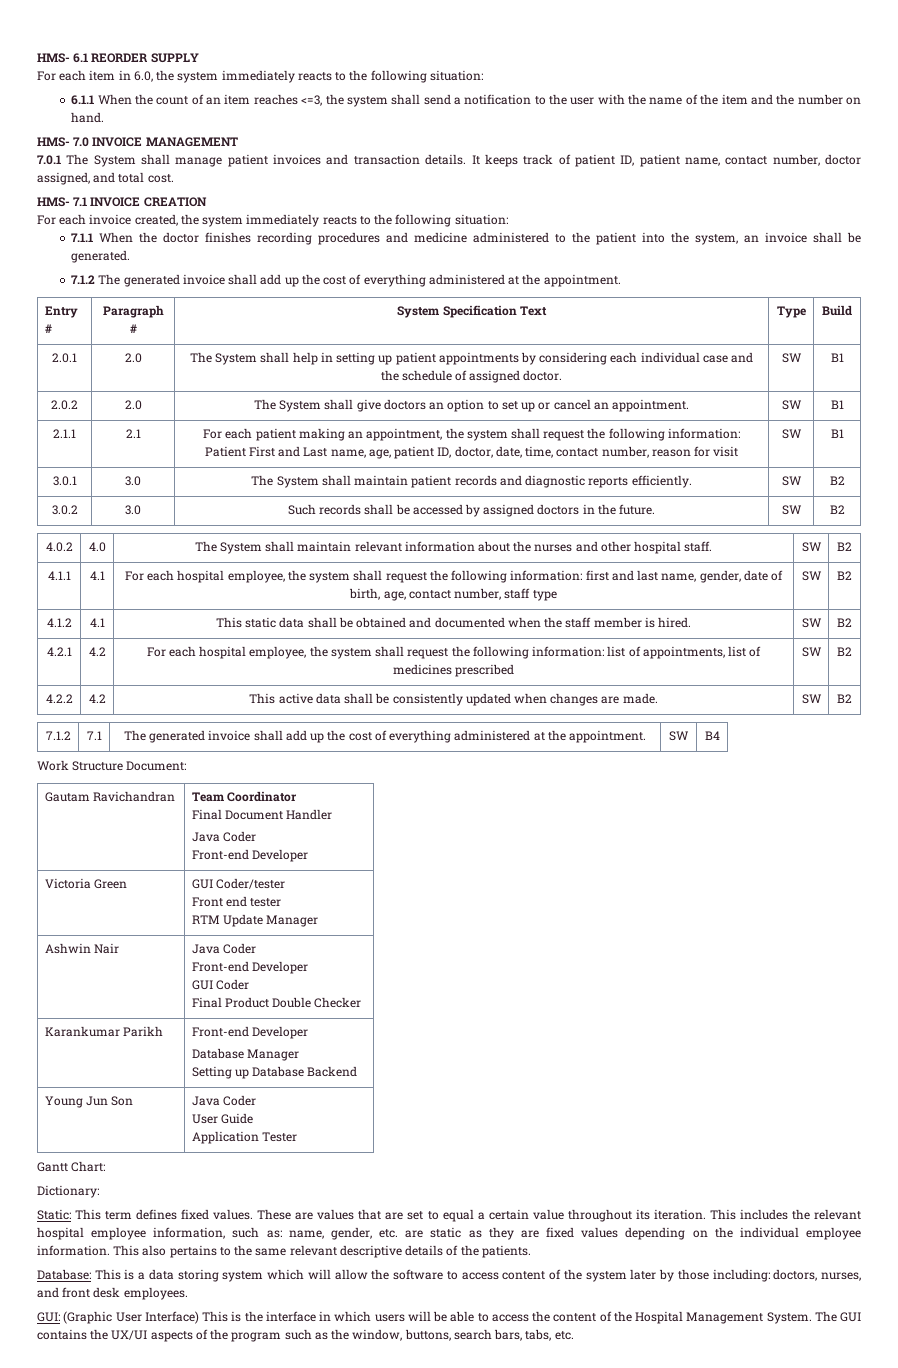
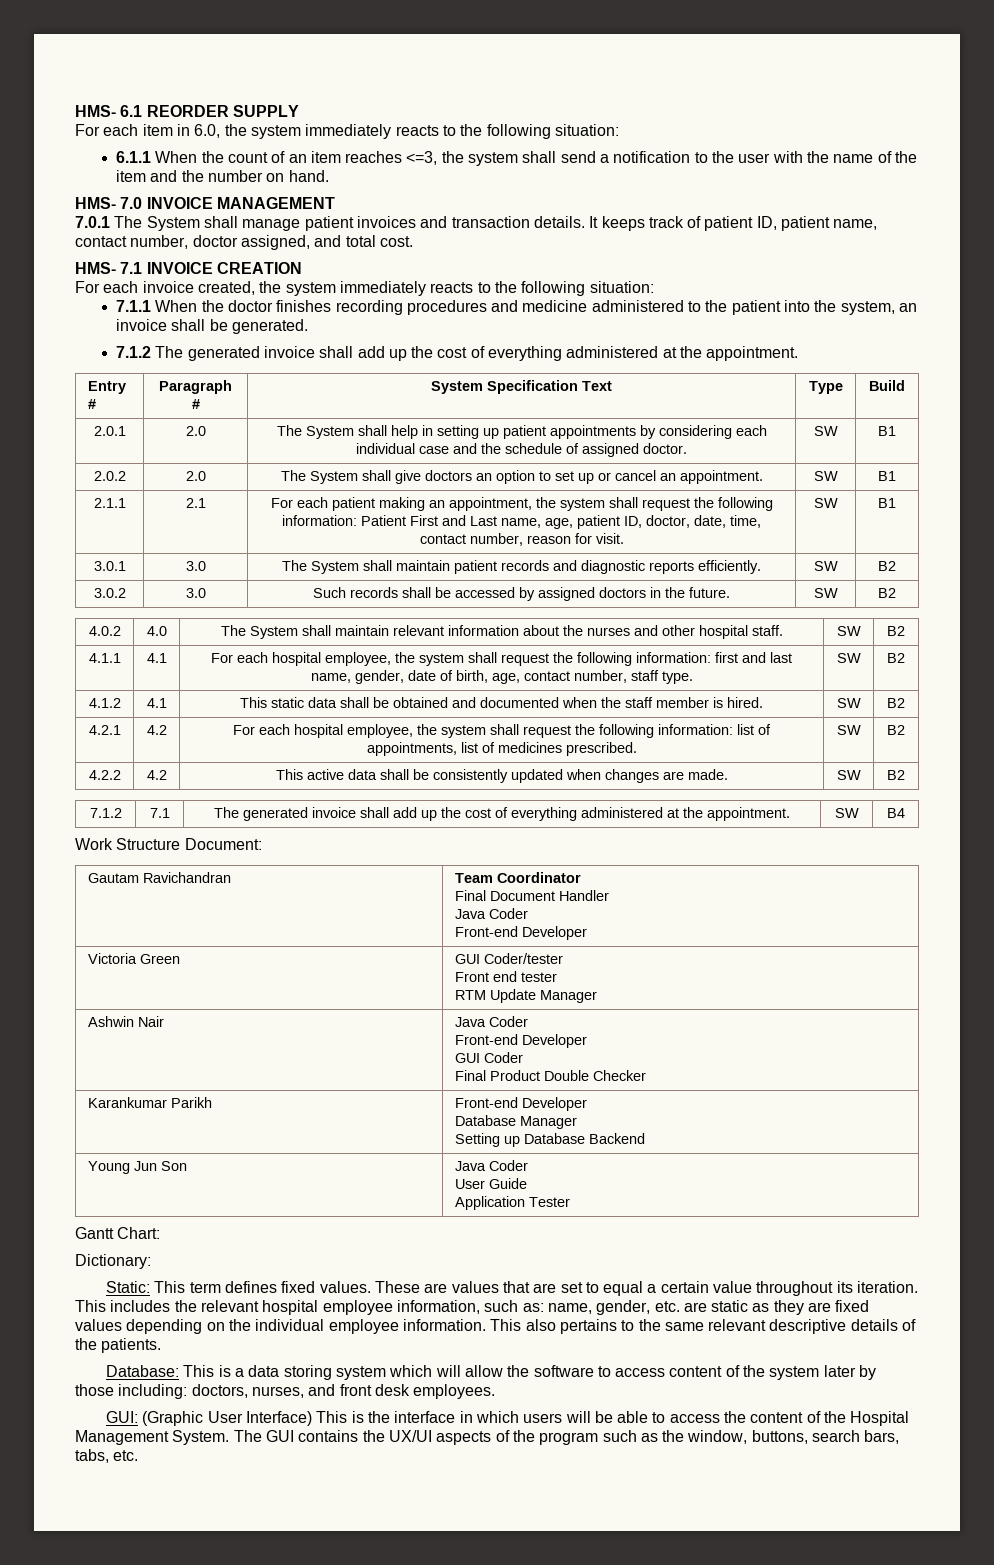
- 2.1.1 | 2.1 | For each patient making an appointment, the system shall request the following information: Patient First and Last name, age, patient ID, doctor, date, time, contact number, reason for visit | SW | B1
+ 2.1.1 | 2.1 | For each patient making an appointment, the system shall request the following information: Patient First and Last name, age, patient ID, doctor, date, time, contact number, reason for visit. | SW | B1
- 4.1.1 | 4.1 | For each hospital employee, the system shall request the following information: first and last name, gender, date of birth, age, contact number, staff type | SW | B2
+ 4.1.1 | 4.1 | For each hospital employee, the system shall request the following information: first and last name, gender, date of birth, age, contact number, staff type. | SW | B2
- 4.2.1 | 4.2 | For each hospital employee, the system shall request the following information: list of appointments, list of medicines prescribed | SW | B2
+ 4.2.1 | 4.2 | For each hospital employee, the system shall request the following information: list of appointments, list of medicines prescribed. | SW | B2

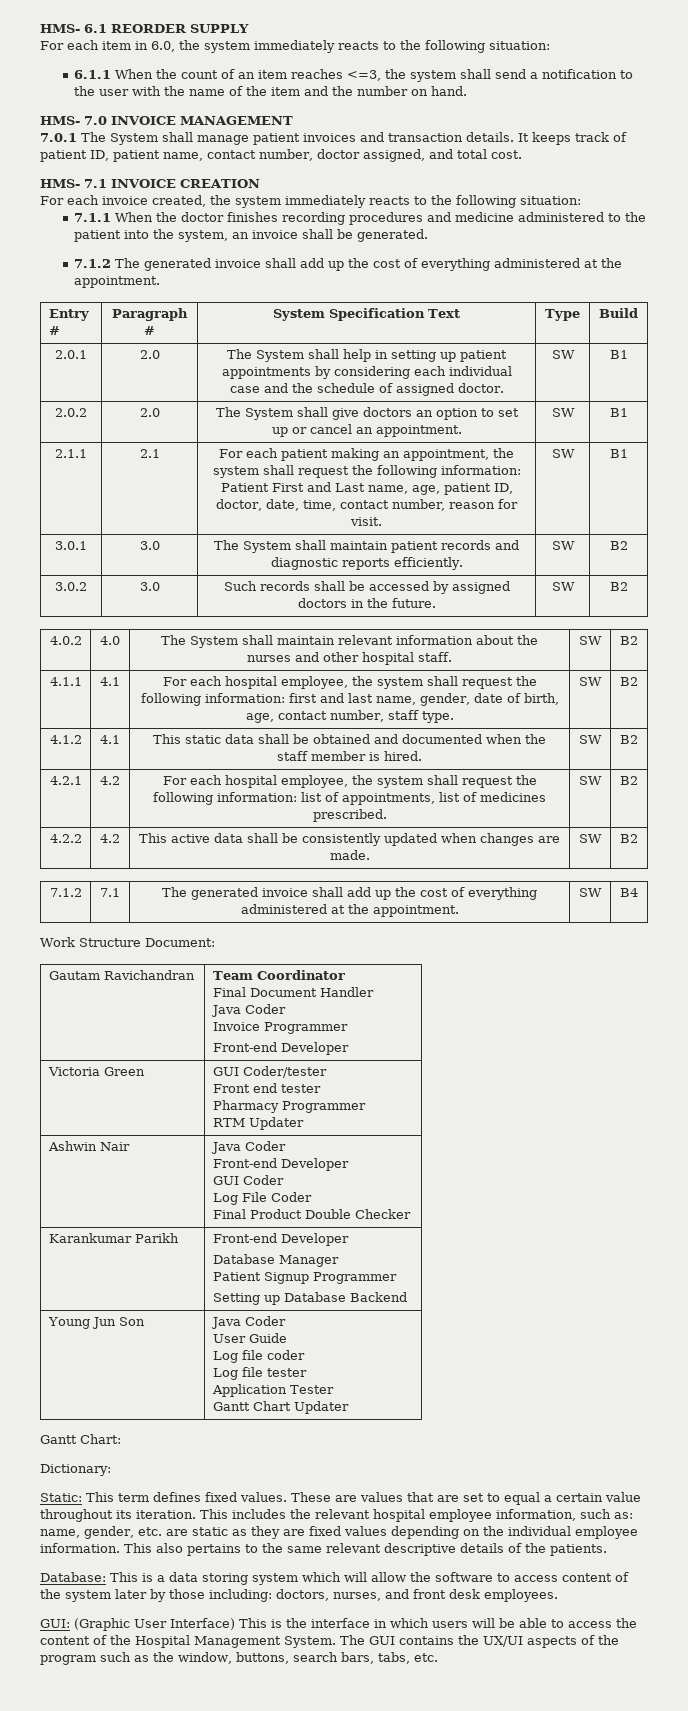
  Gautam Ravichandran | Team Coordinator
  Final Document Handler
  Java Coder
+ Invoice Programmer
  Victoria Green | GUI Coder/tester
  Front end tester
- RTM Update Manager
+ Pharmacy Programmer
+ RTM Updater
  Ashwin Nair | Java Coder
  Front-end Developer
  GUI Coder
+ Log File Coder
  Karankumar Parikh | Front-end Developer
  Database Manager
+ Patient Signup Programmer
  Young Jun Son | Java Coder
  User Guide
+ Log file coder
+ Log file tester
  Application Tester
+ Gantt Chart Updater

